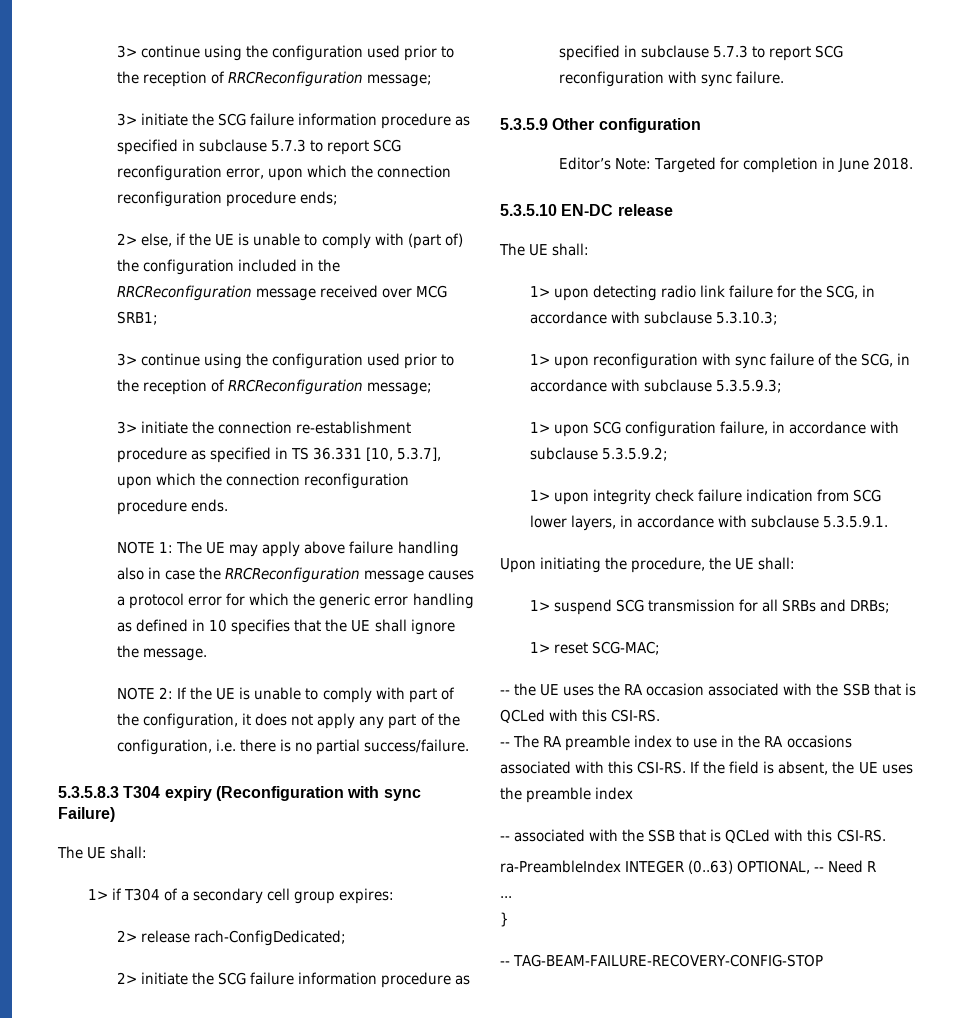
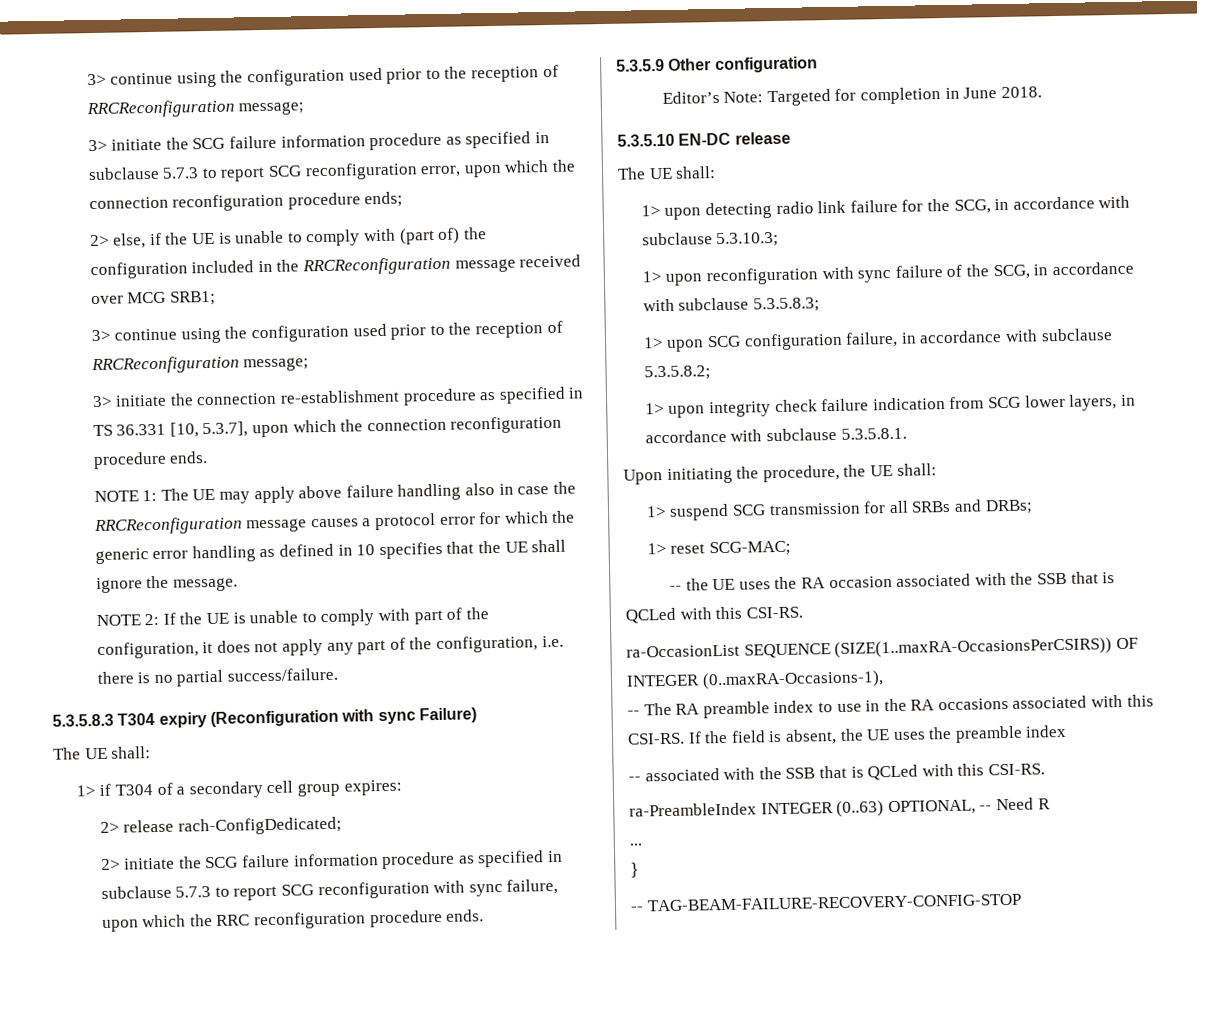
- 2> initiate the SCG failure information procedure as specified in subclause 5.7.3 to report SCG reconfiguration with sync failure.
+ 2> initiate the SCG failure information procedure as specified in subclause 5.7.3 to report SCG reconfiguration with sync failure, upon which the RRC reconfiguration procedure ends.
- 1> upon reconfiguration with sync failure of the SCG, in accordance with subclause 5.3.5.9.3;
+ 1> upon reconfiguration with sync failure of the SCG, in accordance with subclause 5.3.5.8.3;
- 1> upon SCG configuration failure, in accordance with subclause 5.3.5.9.2;
+ 1> upon SCG configuration failure, in accordance with subclause 5.3.5.8.2;
- 1> upon integrity check failure indication from SCG lower layers, in accordance with subclause 5.3.5.9.1.
+ 1> upon integrity check failure indication from SCG lower layers, in accordance with subclause 5.3.5.8.1.
+ ra-OccasionList SEQUENCE (SIZE(1..maxRA-OccasionsPerCSIRS)) OF INTEGER (0..maxRA-Occasions-1),

